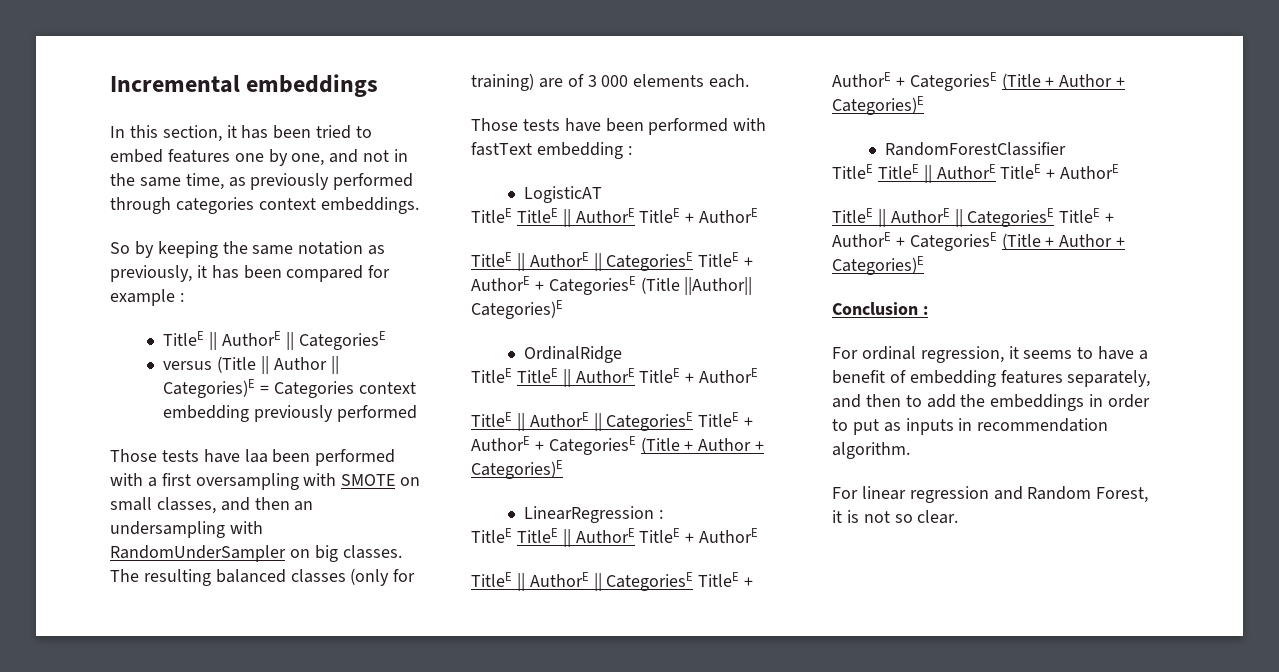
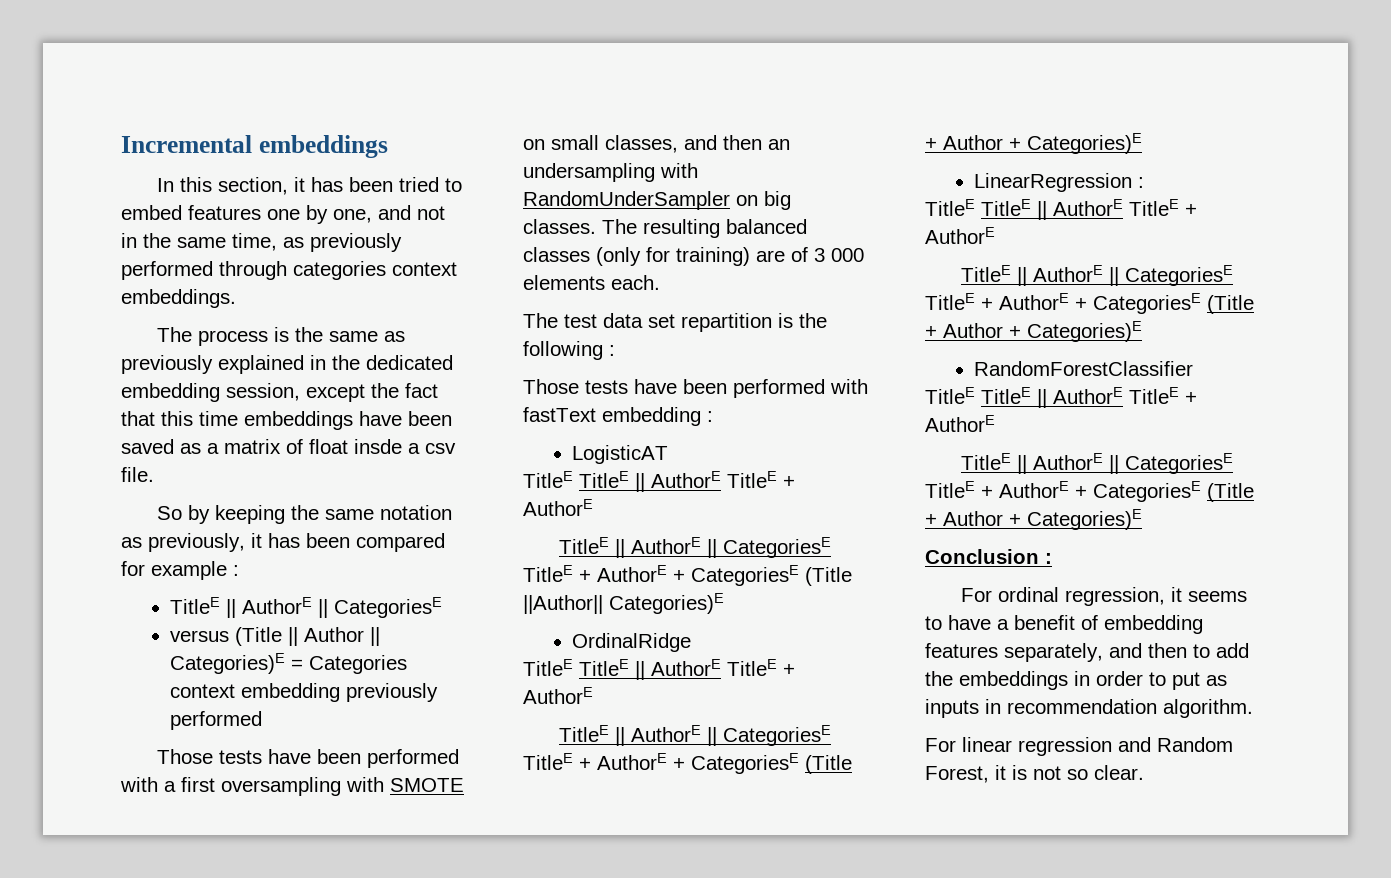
+ The process is the same as previously explained in the dedicated embedding session, except the fact that this time embeddings have been saved as a matrix of float insde a csv file.
- Those tests have laa been performed with a first oversampling with SMOTE on small classes, and then an undersampling with RandomUnderSampler on big classes.
+ Those tests have been performed with a first oversampling with SMOTE on small classes, and then an undersampling with RandomUnderSampler on big classes.
+ The test data set repartition is the following :

